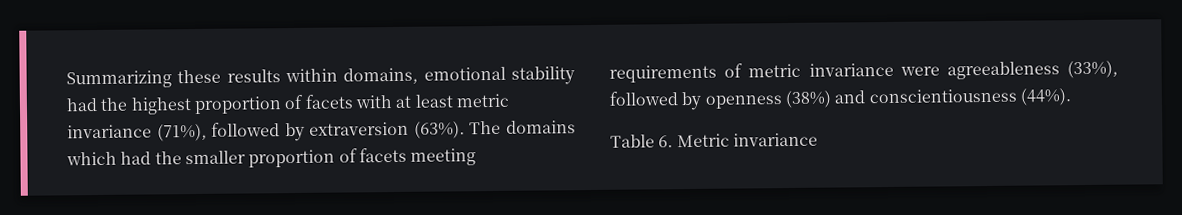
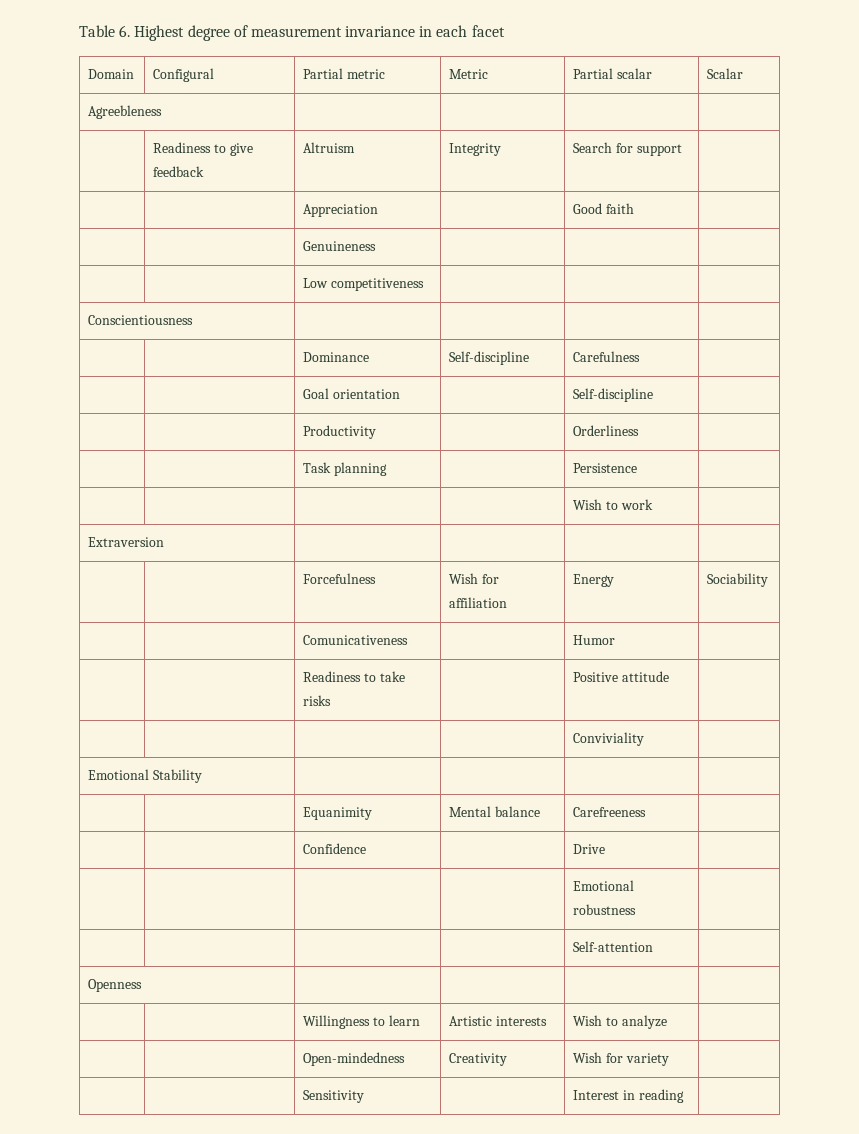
- Summarizing these results within domains, emotional stability had the highest proportion of facets with at least metric invariance (71%), followed by extraversion (63%). The domains which had the smaller proportion of facets meeting requirements of metric invariance were agreeableness (33%), followed by openness (38%) and conscientiousness (44%).
- Table 6. Metric invariance
+ Table 6. Highest degree of measurement invariance in each facet
+ Domain | Configural | Partial metric | Metric | Partial scalar | Scalar
+ Agreebleness | | | |
+ | Readiness to give feedback | Altruism | Integrity | Search for support |
+ | | Appreciation | | Good faith |
+ | | Genuineness | | |
+ | | Low competitiveness | | |
+ Conscientiousness | | | |
+ | | Dominance | Self-discipline | Carefulness |
+ | | Goal orientation | | Self-discipline |
+ | | Productivity | | Orderliness |
+ | | Task planning | | Persistence |
+ | | | | Wish to work |
+ Extraversion | | | |
+ | | Forcefulness | Wish for affiliation | Energy | Sociability
+ | | Comunicativeness | | Humor |
+ | | Readiness to take risks | | Positive attitude |
+ | | | | Conviviality |
+ Emotional Stability | | | |
+ | | Equanimity | Mental balance | Carefreeness |
+ | | Confidence | | Drive |
+ | | | | Emotional robustness |
+ | | | | Self-attention |
+ Openness | | | |
+ | | Willingness to learn | Artistic interests | Wish to analyze |
+ | | Open-mindedness | Creativity | Wish for variety |
+ | | Sensitivity | | Interest in reading |

